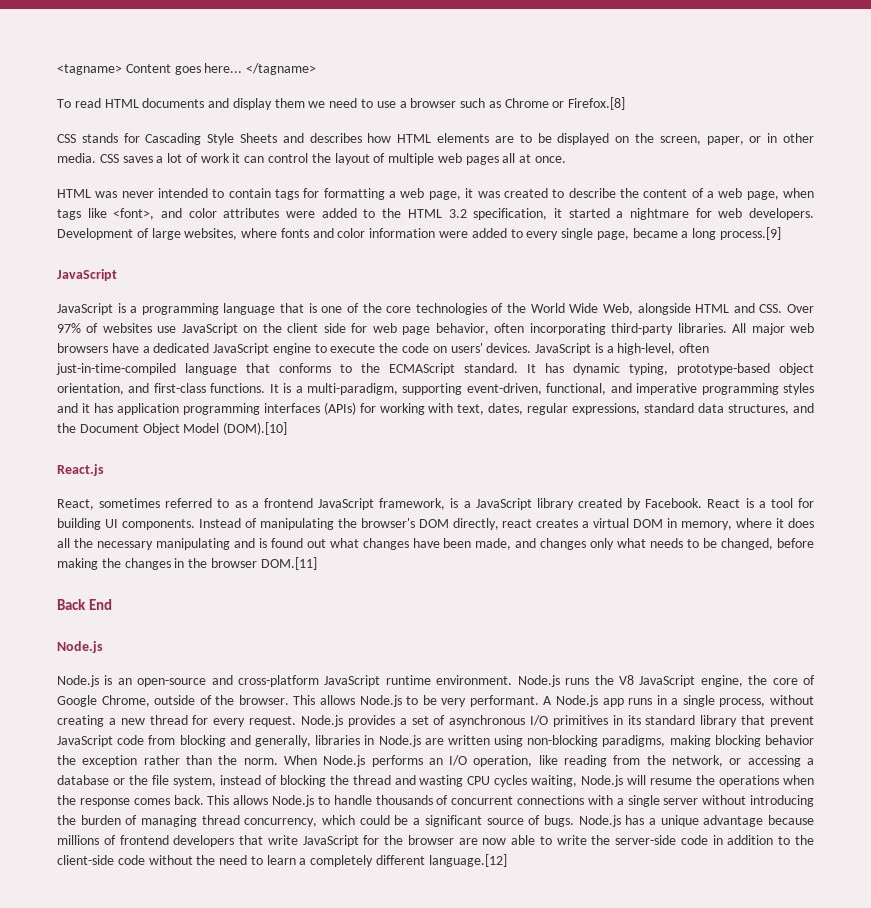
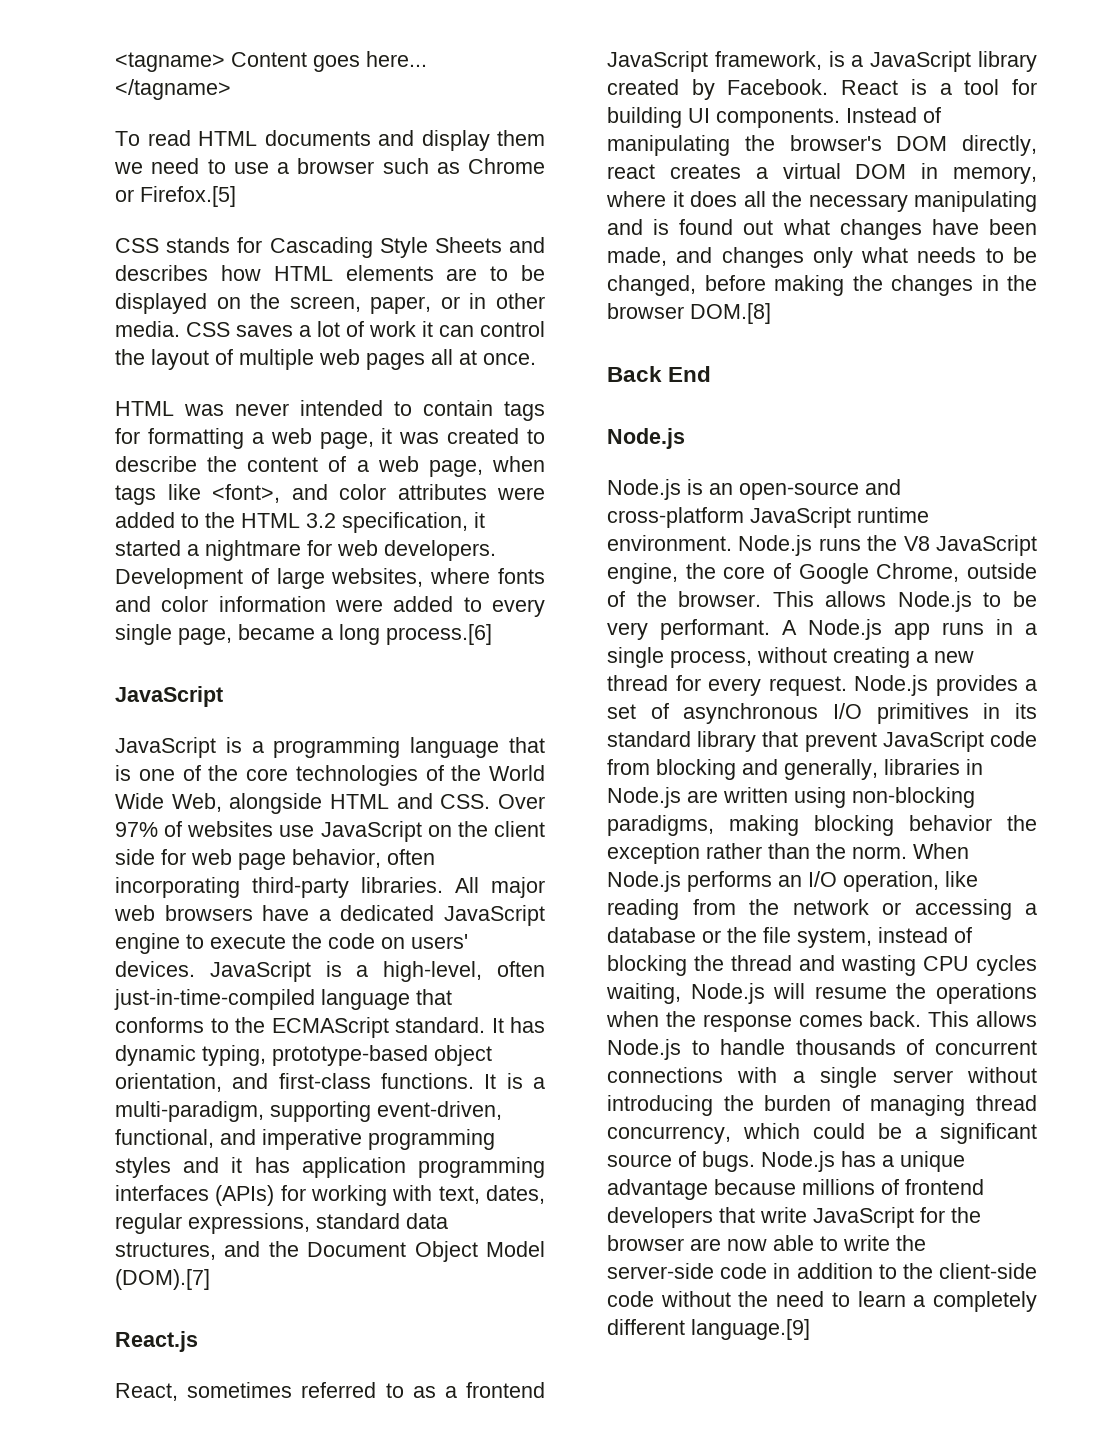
- To read HTML documents and display them we need to use a browser such as Chrome or Firefox.[8]
+ To read HTML documents and display them we need to use a browser such as Chrome or Firefox.[5]
- Development of large websites, where fonts and color information were added to every single page, became a long process.[9]
+ Development of large websites, where fonts and color information were added to every single page, became a long process.[6]
- It is a multi-paradigm, supporting event-driven, functional, and imperative programming styles and it has application programming interfaces (APIs) for working with text, dates, regular expressions, standard data structures, and the Document Object Model (DOM).[10]
+ It is a multi-paradigm, supporting event-driven, functional, and imperative programming styles and it has application programming interfaces (APIs) for working with text, dates, regular expressions, standard data structures, and the Document Object Model (DOM).[7]
- Instead of manipulating the browser's DOM directly, react creates a virtual DOM in memory, where it does all the necessary manipulating and is found out what changes have been made, and changes only what needs to be changed, before making the changes in the browser DOM.[11]
+ Instead of manipulating the browser's DOM directly, react creates a virtual DOM in memory, where it does all the necessary manipulating and is found out what changes have been made, and changes only what needs to be changed, before making the changes in the browser DOM.[8]
- When Node.js performs an I/O operation, like reading from the network, or accessing a database or the file system, instead of blocking the thread and wasting CPU cycles waiting, Node.js will resume the operations when the response comes back.
+ When Node.js performs an I/O operation, like reading from the network or accessing a database or the file system, instead of blocking the thread and wasting CPU cycles waiting, Node.js will resume the operations when the response comes back.
- Node.js has a unique advantage because millions of frontend developers that write JavaScript for the browser are now able to write the server-side code in addition to the client-side code without the need to learn a completely different language.[12]
+ Node.js has a unique advantage because millions of frontend developers that write JavaScript for the browser are now able to write the server-side code in addition to the client-side code without the need to learn a completely different language.[9]

